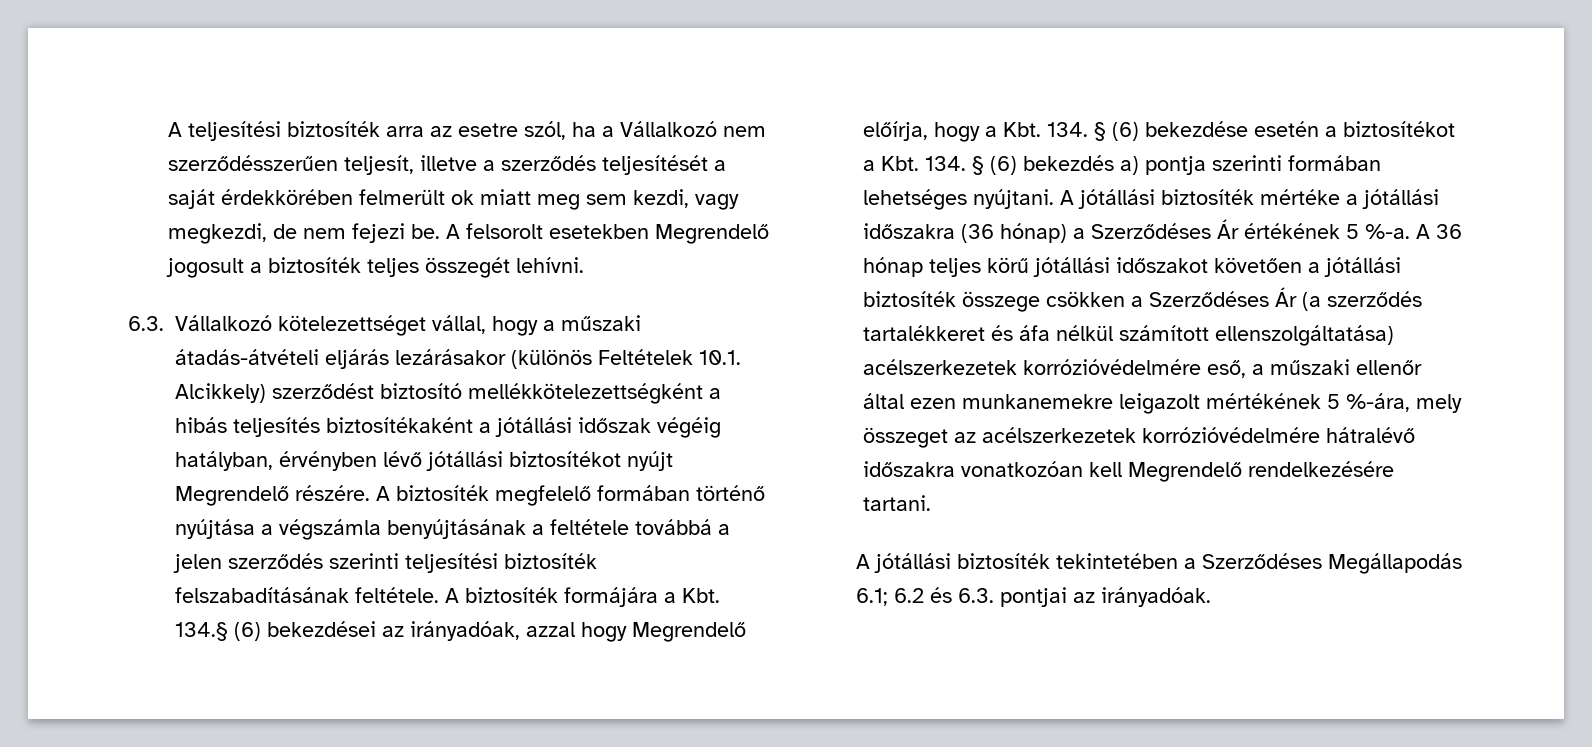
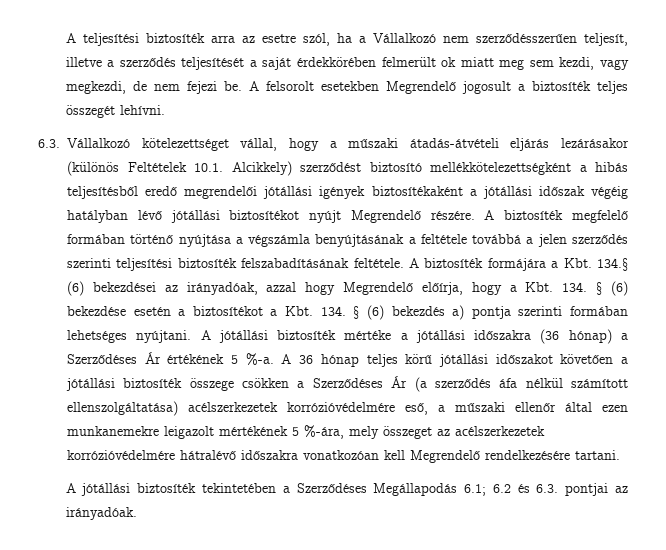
- 6.3. Vállalkozó kötelezettséget vállal, hogy a műszaki átadás-átvételi eljárás lezárásakor (különös Feltételek 10.1. Alcikkely) szerződést biztosító mellékkötelezettségként a hibás teljesítés biztosítékaként a jótállási időszak végéig hatályban, érvényben lévő jótállási biztosítékot nyújt Megrendelő részére.
+ 6.3. Vállalkozó kötelezettséget vállal, hogy a műszaki átadás-átvételi eljárás lezárásakor (különös Feltételek 10.1. Alcikkely) szerződést biztosító mellékkötelezettségként a hibás teljesítésből eredő megrendelői jótállási igények biztosítékaként a jótállási időszak végéig hatályban lévő jótállási biztosítékot nyújt Megrendelő részére.
- A 36 hónap teljes körű jótállási időszakot követően a jótállási biztosíték összege csökken a Szerződéses Ár (a szerződés tartalékkeret és áfa nélkül számított ellenszolgáltatása) acélszerkezetek korrózióvédelmére eső, a műszaki ellenőr által ezen munkanemekre leigazolt mértékének 5 %-ára, mely összeget az acélszerkezetek korrózióvédelmére hátralévő időszakra vonatkozóan kell Megrendelő rendelkezésére tartani.
+ A 36 hónap teljes körű jótállási időszakot követően a jótállási biztosíték összege csökken a Szerződéses Ár (a szerződés áfa nélkül számított ellenszolgáltatása) acélszerkezetek korrózióvédelmére eső, a műszaki ellenőr által ezen munkanemekre leigazolt mértékének 5 %-ára, mely összeget az acélszerkezetek korrózióvédelmére hátralévő időszakra vonatkozóan kell Megrendelő rendelkezésére tartani.

